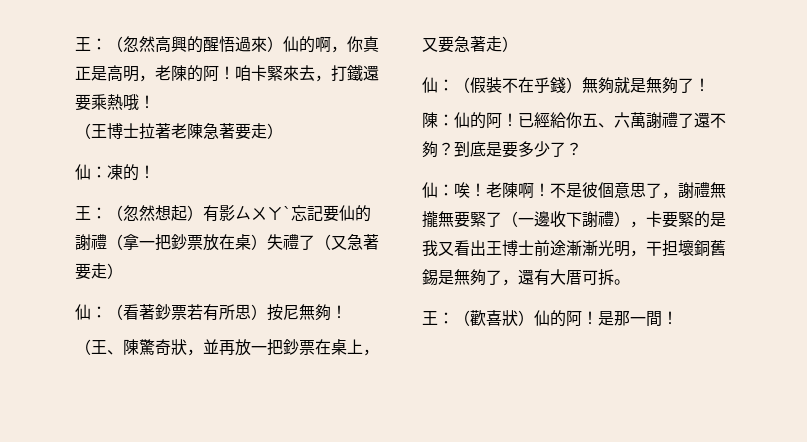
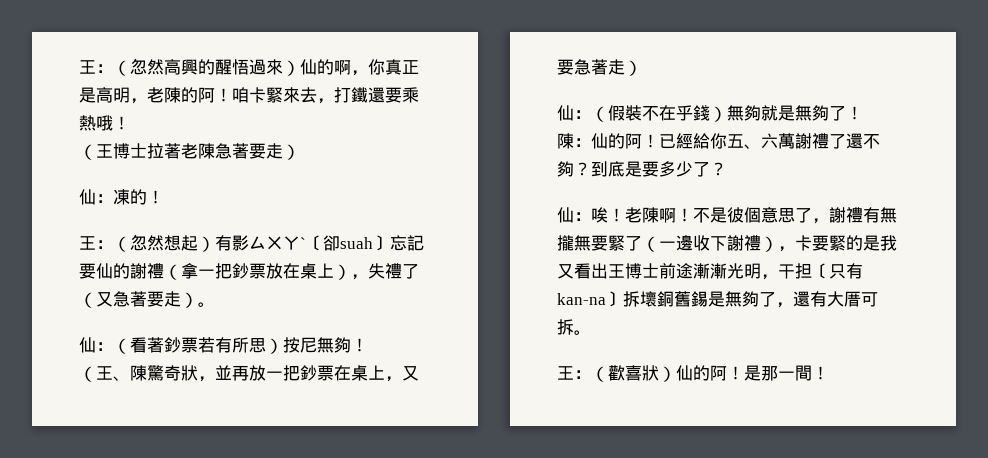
- 王：（忽然想起）有影ㄙㄨㄚˋ忘記要仙的謝禮（拿一把鈔票放在桌）失禮了（又急著要走）
+ 王：（忽然想起）有影ㄙㄨㄚˋ〔卻suah〕忘記要仙的謝禮（拿一把鈔票放在桌上），失禮了（又急著要走）。
- 不是彼個意思了，謝禮無攏無要緊了（一邊收下謝禮），卡要緊的是我又看出王博士前途漸漸光明，干担壞銅舊錫是無夠了，還有大厝可拆。
+ 不是彼個意思了，謝禮有無攏無要緊了（一邊收下謝禮），卡要緊的是我又看出王博士前途漸漸光明，干担〔只有kan-na〕拆壞銅舊錫是無夠了，還有大厝可拆。

